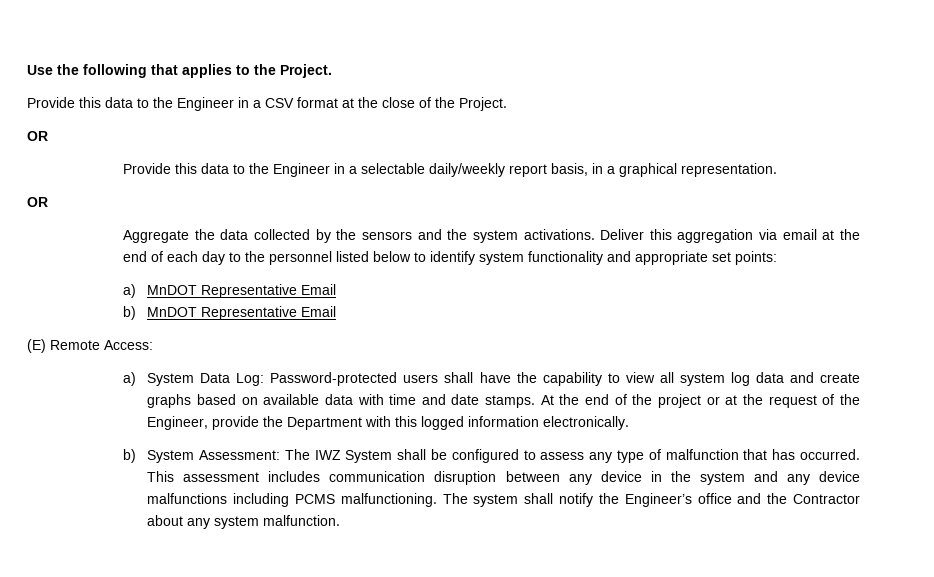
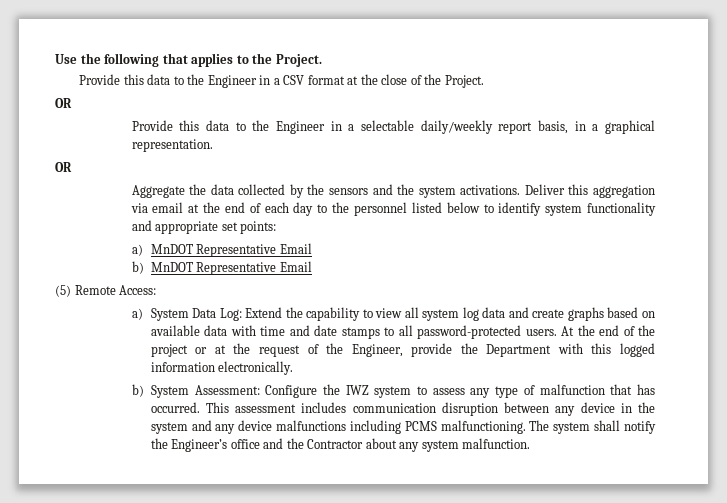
- (E) Remote Access:
+ (5) Remote Access:
- a) System Data Log: Password-protected users shall have the capability to view all system log data and create graphs based on available data with time and date stamps.
+ a) System Data Log: Extend the capability to view all system log data and create graphs based on available data with time and date stamps to all password-protected users.
- b) System Assessment: The IWZ System shall be configured to assess any type of malfunction that has occurred.
+ b) System Assessment: Configure the IWZ system to assess any type of malfunction that has occurred.

